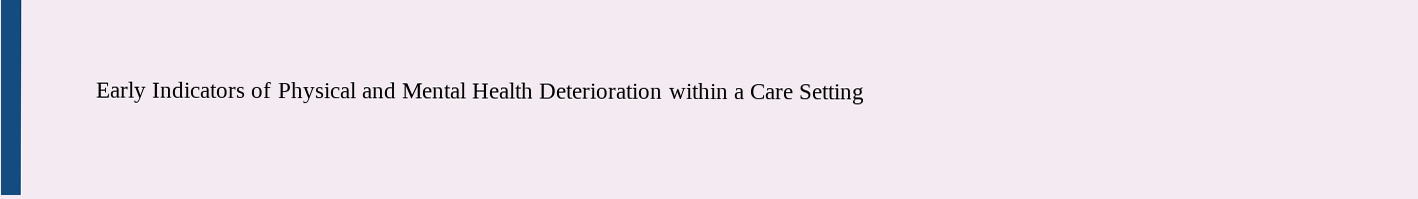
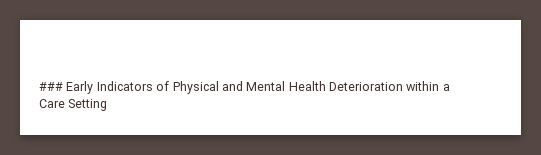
- Early Indicators of Physical and Mental Health Deterioration within a Care Setting
+ ### Early Indicators of Physical and Mental Health Deterioration within a Care Setting

